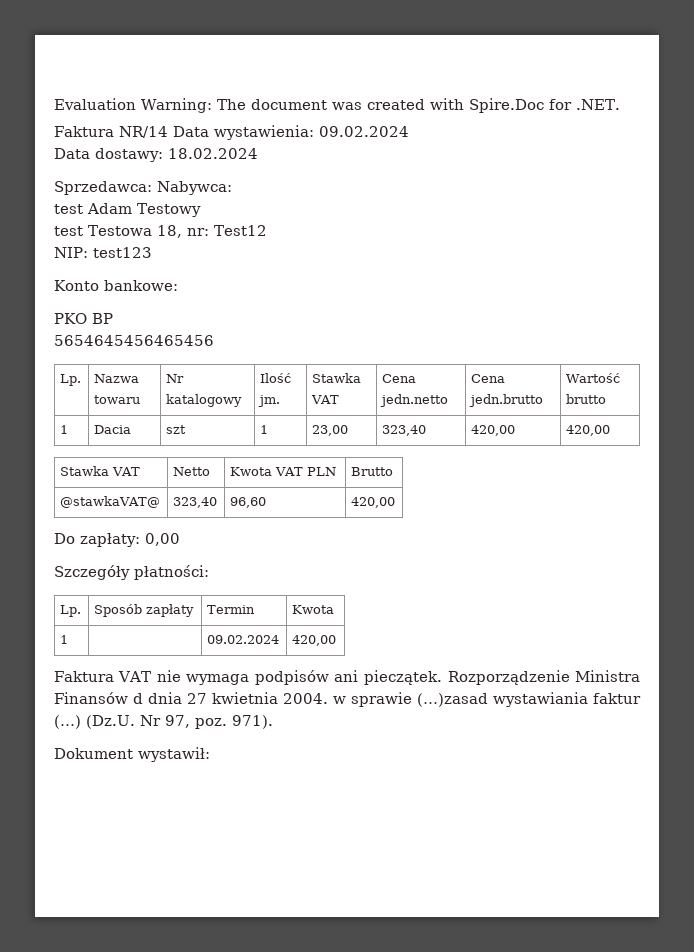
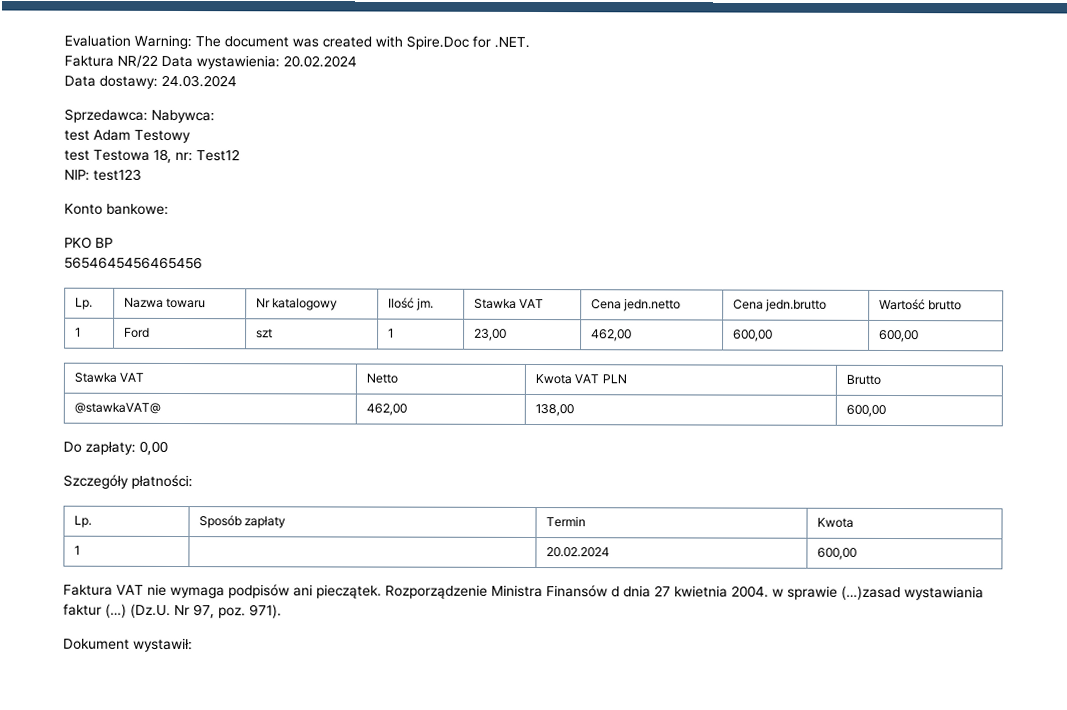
- Faktura NR/14 Data wystawienia: 09.02.2024
+ Faktura NR/22 Data wystawienia: 20.02.2024
- Data dostawy: 18.02.2024
+ Data dostawy: 24.03.2024
- 1 | Dacia | szt | 1 | 23,00 | 323,40 | 420,00 | 420,00
+ 1 | Ford | szt | 1 | 23,00 | 462,00 | 600,00 | 600,00
- @stawkaVAT@ | 323,40 | 96,60 | 420,00
+ @stawkaVAT@ | 462,00 | 138,00 | 600,00
- 1 | | 09.02.2024 | 420,00
+ 1 | | 20.02.2024 | 600,00

